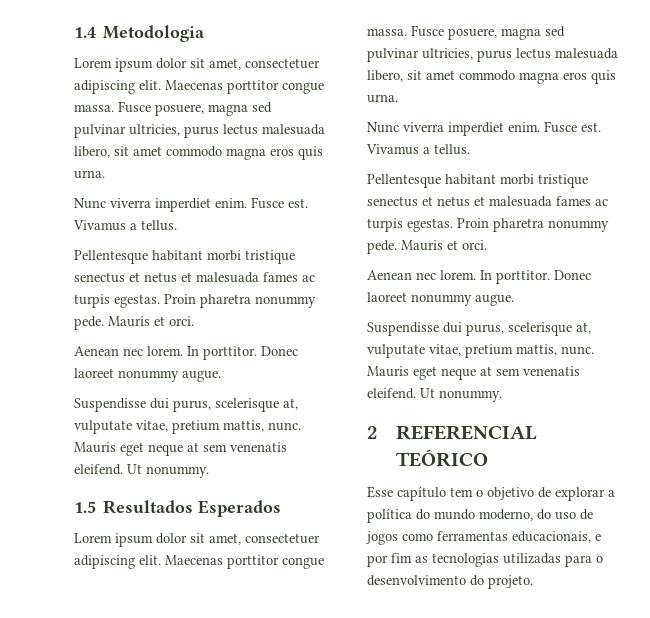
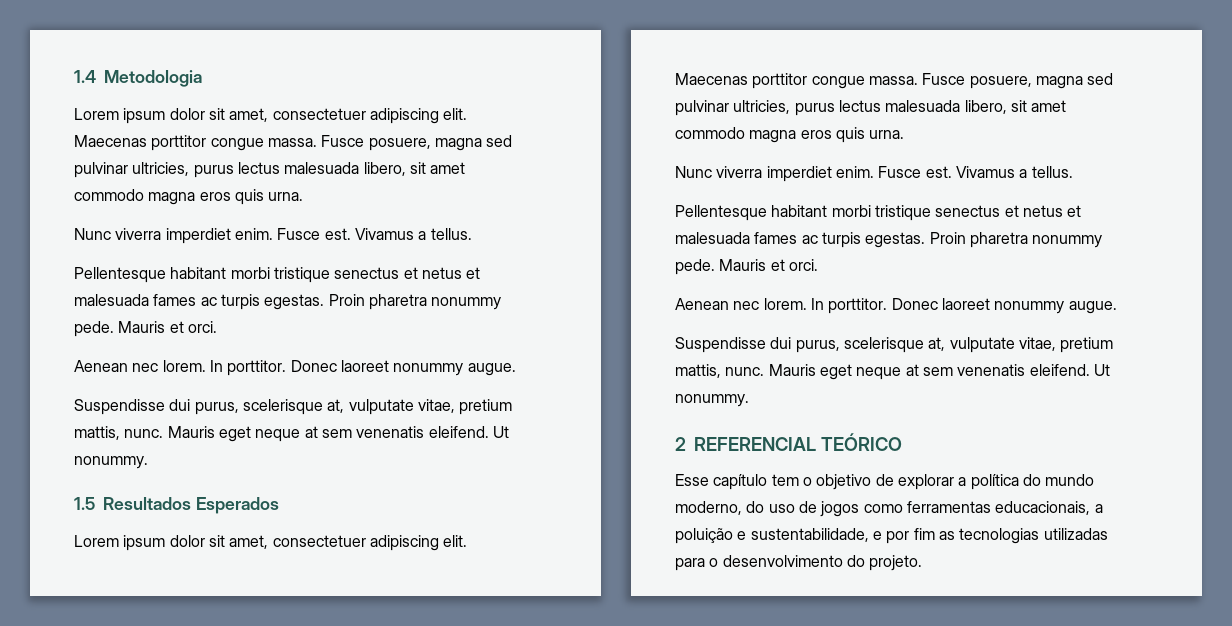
- Esse capítulo tem o objetivo de explorar a política do mundo moderno, do uso de jogos como ferramentas educacionais, e por fim as tecnologias utilizadas para o desenvolvimento do projeto.
+ Esse capítulo tem o objetivo de explorar a política do mundo moderno, do uso de jogos como ferramentas educacionais, a poluição e sustentabilidade, e por fim as tecnologias utilizadas para o desenvolvimento do projeto.

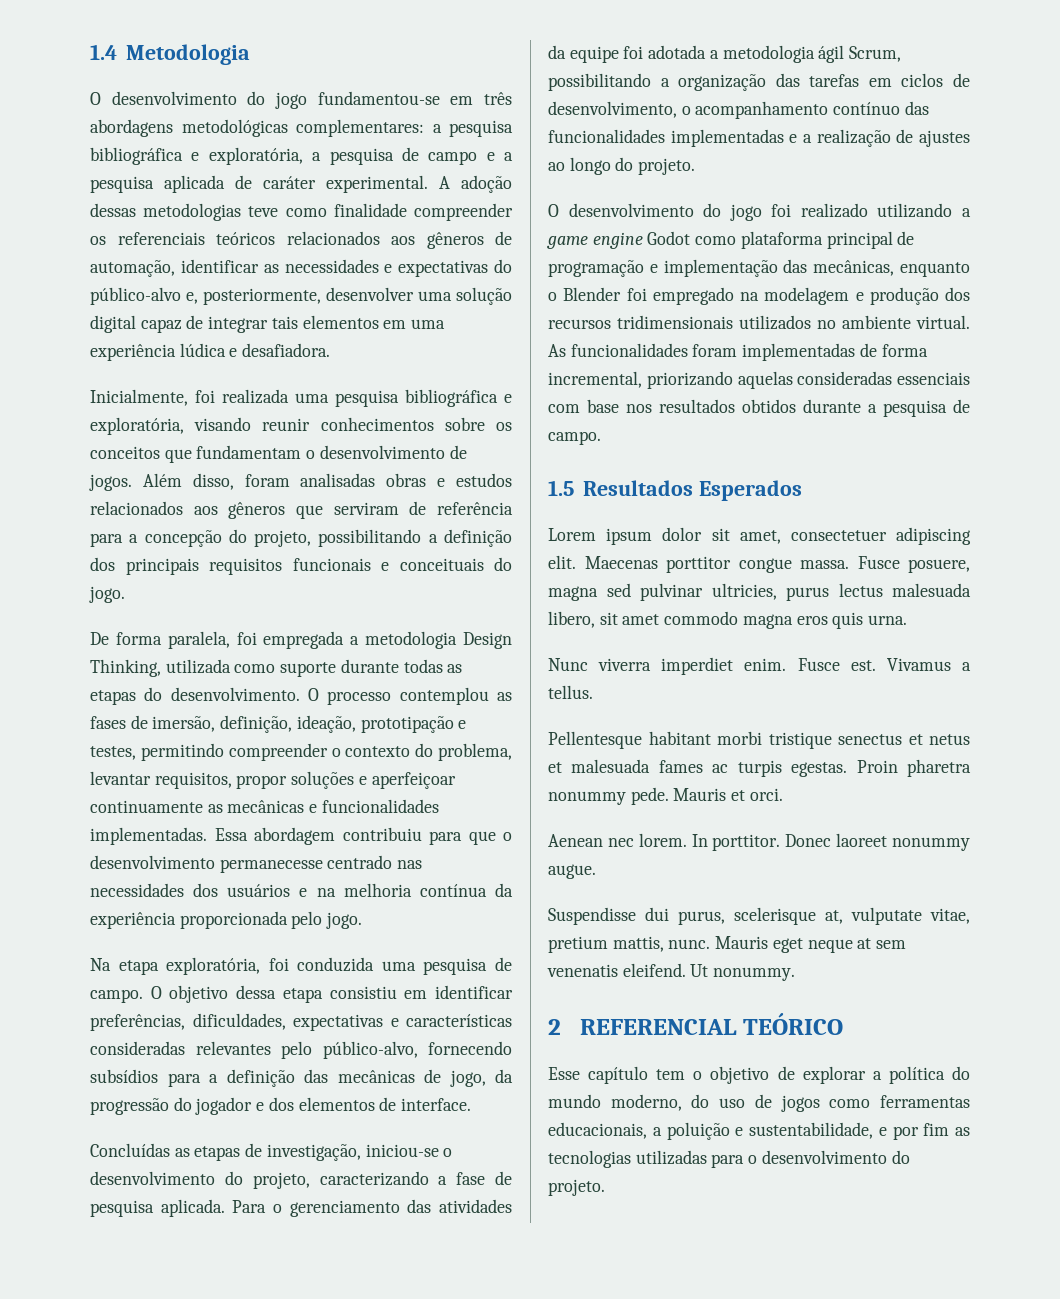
  1.4 Metodologia
- Lorem ipsum dolor sit amet, consectetuer adipiscing elit. Maecenas porttitor congue massa. Fusce posuere, magna sed pulvinar ultricies, purus lectus malesuada libero, sit amet commodo magna eros quis urna.
- Nunc viverra imperdiet enim. Fusce est. Vivamus a tellus.
- Pellentesque habitant morbi tristique senectus et netus et malesuada fames ac turpis egestas. Proin pharetra nonummy pede. Mauris et orci.
- Aenean nec lorem. In porttitor. Donec laoreet nonummy augue.
- Suspendisse dui purus, scelerisque at, vulputate vitae, pretium mattis, nunc. Mauris eget neque at sem venenatis eleifend. Ut nonummy.
+ O desenvolvimento do jogo fundamentou-se em três abordagens metodológicas complementares: a pesquisa bibliográfica e exploratória, a pesquisa de campo e a pesquisa aplicada de caráter experimental. A adoção dessas metodologias teve como finalidade compreender os referenciais teóricos relacionados aos gêneros de automação, identificar as necessidades e expectativas do público-alvo e, posteriormente, desenvolver uma solução digital capaz de integrar tais elementos em uma experiência lúdica e desafiadora.
+ Inicialmente, foi realizada uma pesquisa bibliográfica e exploratória, visando reunir conhecimentos sobre os conceitos que fundamentam o desenvolvimento de jogos. Além disso, foram analisadas obras e estudos relacionados aos gêneros que serviram de referência para a concepção do projeto, possibilitando a definição dos principais requisitos funcionais e conceituais do jogo.
+ De forma paralela, foi empregada a metodologia Design Thinking, utilizada como suporte durante todas as etapas do desenvolvimento. O processo contemplou as fases de imersão, definição, ideação, prototipação e testes, permitindo compreender o contexto do problema, levantar requisitos, propor soluções e aperfeiçoar continuamente as mecânicas e funcionalidades implementadas. Essa abordagem contribuiu para que o desenvolvimento permanecesse centrado nas necessidades dos usuários e na melhoria contínua da experiência proporcionada pelo jogo.
+ Na etapa exploratória, foi conduzida uma pesquisa de campo. O objetivo dessa etapa consistiu em identificar preferências, dificuldades, expectativas e características consideradas relevantes pelo público-alvo, fornecendo subsídios para a definição das mecânicas de jogo, da progressão do jogador e dos elementos de interface.
+ Concluídas as etapas de investigação, iniciou-se o desenvolvimento do projeto, caracterizando a fase de pesquisa aplicada. Para o gerenciamento das atividades da equipe foi adotada a metodologia ágil Scrum, possibilitando a organização das tarefas em ciclos de desenvolvimento, o acompanhamento contínuo das funcionalidades implementadas e a realização de ajustes ao longo do projeto.
+ O desenvolvimento do jogo foi realizado utilizando a game engine Godot como plataforma principal de programação e implementação das mecânicas, enquanto o Blender foi empregado na modelagem e produção dos recursos tridimensionais utilizados no ambiente virtual. As funcionalidades foram implementadas de forma incremental, priorizando aquelas consideradas essenciais com base nos resultados obtidos durante a pesquisa de campo.

